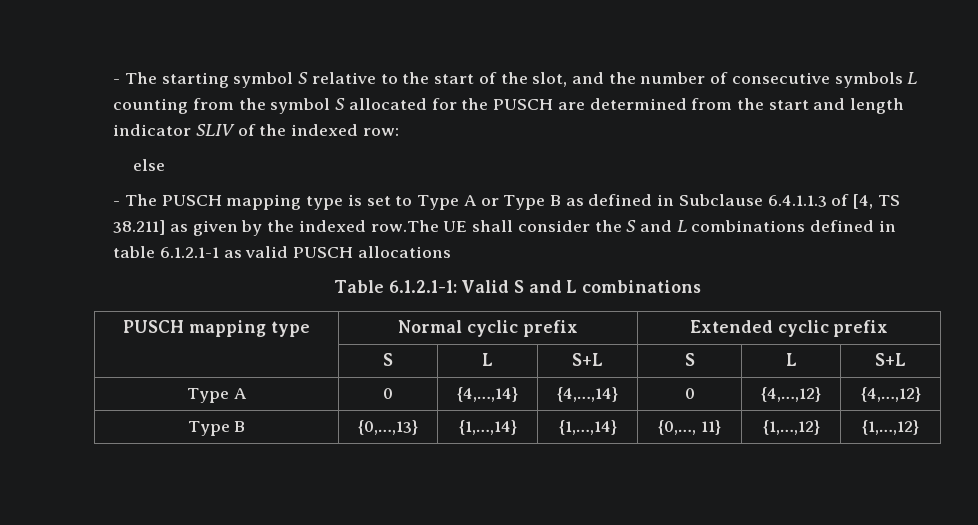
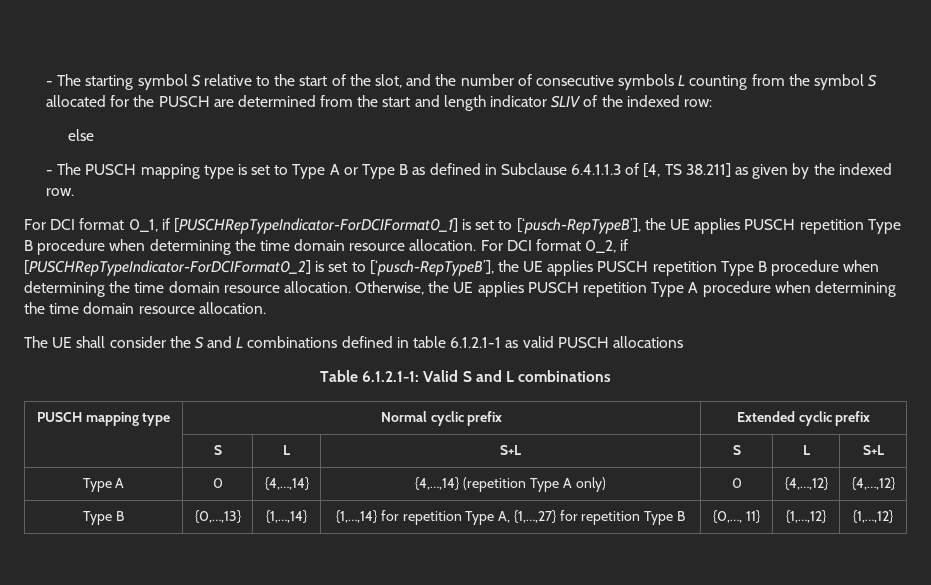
- - The PUSCH mapping type is set to Type A or Type B as defined in Subclause 6.4.1.1.3 of [4, TS 38.211] as given by the indexed row.The UE shall consider the S and L combinations defined in table 6.1.2.1-1 as valid PUSCH allocations
+ - The PUSCH mapping type is set to Type A or Type B as defined in Subclause 6.4.1.1.3 of [4, TS 38.211] as given by the indexed row.
+ For DCI format 0_1, if [PUSCHRepTypeIndicator-ForDCIFormat0_1] is set to [‘pusch-RepTypeB’], the UE applies PUSCH repetition Type B procedure when determining the time domain resource allocation. For DCI format 0_2, if [PUSCHRepTypeIndicator-ForDCIFormat0_2] is set to [‘pusch-RepTypeB’], the UE applies PUSCH repetition Type B procedure when determining the time domain resource allocation. Otherwise, the UE applies PUSCH repetition Type A procedure when determining the time domain resource allocation.
+ The UE shall consider the S and L combinations defined in table 6.1.2.1-1 as valid PUSCH allocations
- Type A | 0 | {4,…,14} | {4,…,14} | 0 | {4,…,12} | {4,…,12}
+ Type A | 0 | {4,…,14} | {4,…,14} (repetition Type A only) | 0 | {4,…,12} | {4,…,12}
- Type B | {0,…,13} | {1,…,14} | {1,…,14} | {0,…, 11} | {1,…,12} | {1,…,12}
+ Type B | {0,…,13} | {1,…,14} | {1,…,14} for repetition Type A, {1,…,27} for repetition Type B | {0,…, 11} | {1,…,12} | {1,…,12}

